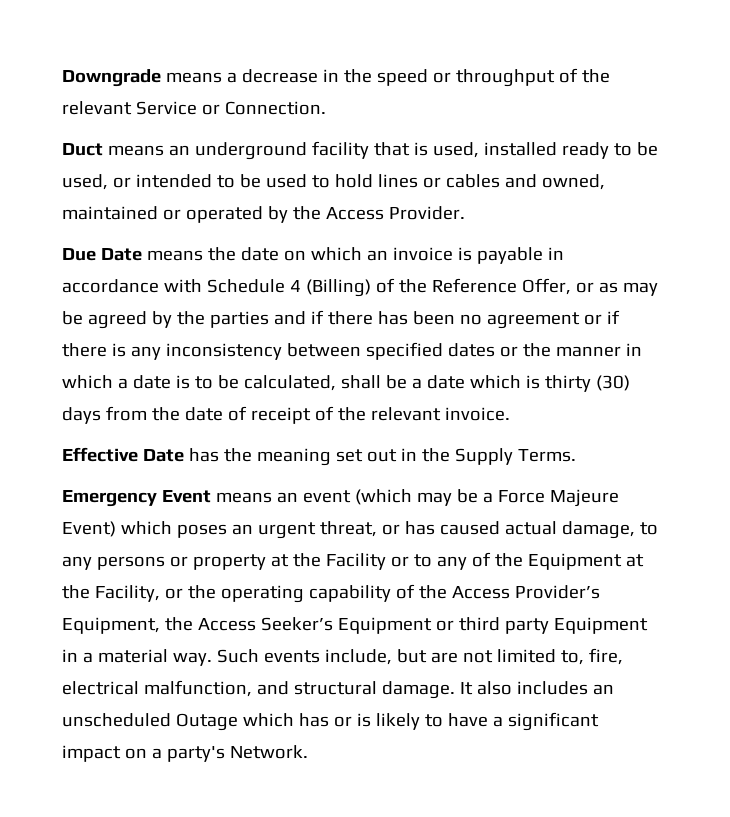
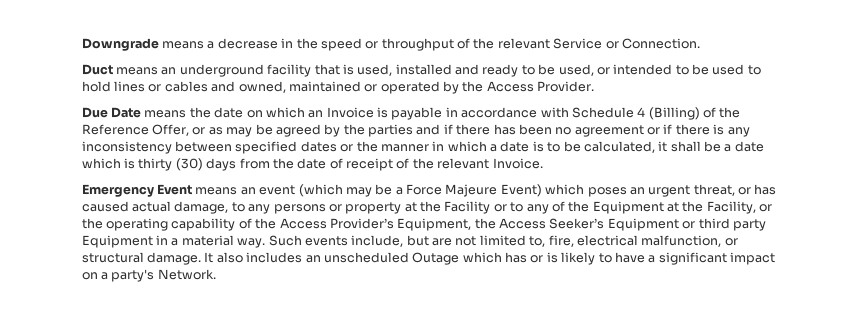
- Duct means an underground facility that is used, installed ready to be used, or intended to be used to hold lines or cables and owned, maintained or operated by the Access Provider.
+ Duct means an underground facility that is used, installed and ready to be used, or intended to be used to hold lines or cables and owned, maintained or operated by the Access Provider.
- Due Date means the date on which an invoice is payable in accordance with Schedule 4 (Billing) of the Reference Offer, or as may be agreed by the parties and if there has been no agreement or if there is any inconsistency between specified dates or the manner in which a date is to be calculated, shall be a date which is thirty (30) days from the date of receipt of the relevant invoice.
- Effective Date has the meaning set out in the Supply Terms.
+ Due Date means the date on which an Invoice is payable in accordance with Schedule 4 (Billing) of the Reference Offer, or as may be agreed by the parties and if there has been no agreement or if there is any inconsistency between specified dates or the manner in which a date is to be calculated, it shall be a date which is thirty (30) days from the date of receipt of the relevant Invoice.
- Such events include, but are not limited to, fire, electrical malfunction, and structural damage.
+ Such events include, but are not limited to, fire, electrical malfunction, or structural damage.

